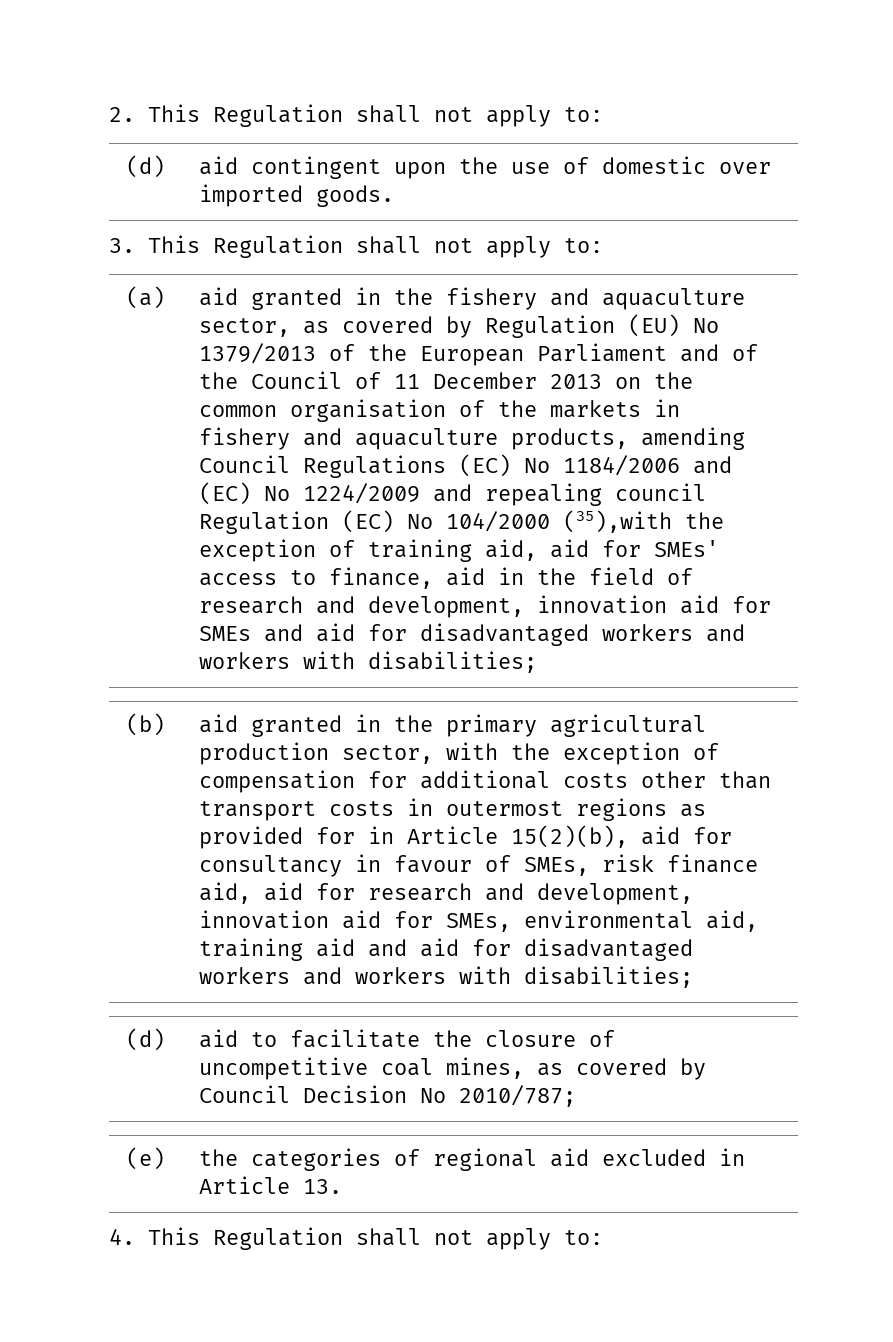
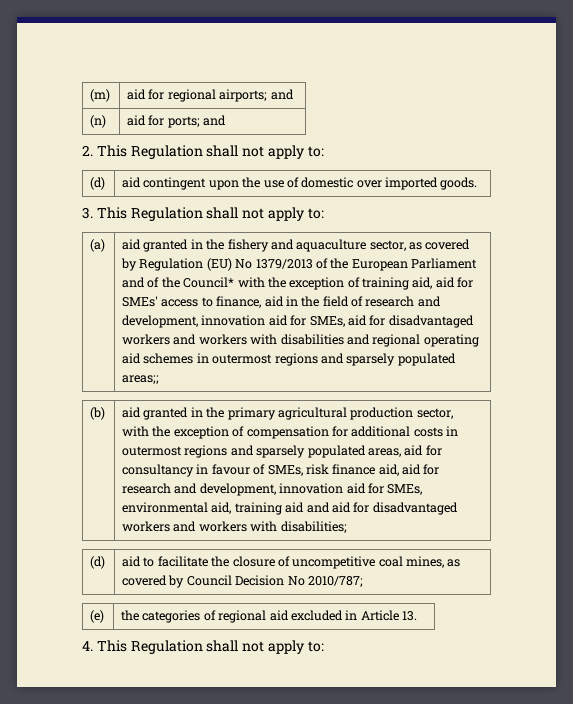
+ (m) | aid for regional airports; and
+ (n) | aid for ports; and
- aid granted in the fishery and aquaculture sector, as covered by Regulation (EU) No 1379/2013 of the European Parliament and of the Council of 11 December 2013 on the common organisation of the markets in fishery and aquaculture products, amending Council Regulations (EC) No 1184/2006 and (EC) No 1224/2009 and repealing council Regulation (EC) No 104/2000 (35),with the exception of training aid, aid for SMEs' access to finance, aid in the field of research and development, innovation aid for SMEs and aid for disadvantaged workers and workers with disabilities;
+ aid granted in the fishery and aquaculture sector, as covered by Regulation (EU) No 1379/2013 of the European Parliament and of the Council* with the exception of training aid, aid for SMEs' access to finance, aid in the field of research and development, innovation aid for SMEs, aid for disadvantaged workers and workers with disabilities and regional operating aid schemes in outermost regions and sparsely populated areas;;
- aid granted in the primary agricultural production sector, with the exception of compensation for additional costs other than transport costs in outermost regions as provided for in Article 15(2)(b), aid for consultancy in favour of SMEs, risk finance aid, aid for research and development, innovation aid for SMEs, environmental aid, training aid and aid for disadvantaged workers and workers with disabilities;
+ aid granted in the primary agricultural production sector, with the exception of compensation for additional costs in outermost regions and sparsely populated areas, aid for consultancy in favour of SMEs, risk finance aid, aid for research and development, innovation aid for SMEs, environmental aid, training aid and aid for disadvantaged workers and workers with disabilities;

